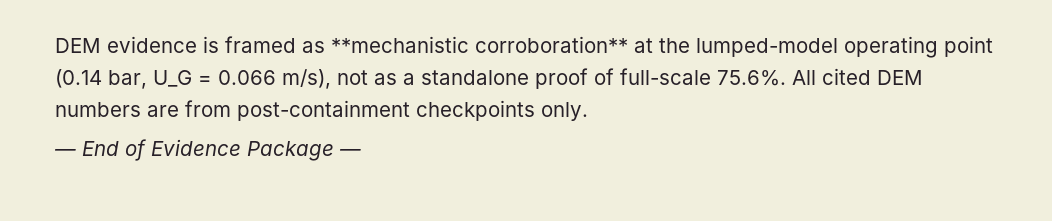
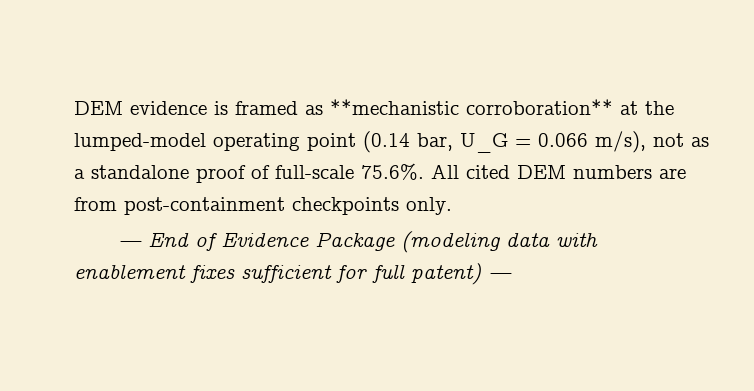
- — End of Evidence Package —
+ — End of Evidence Package (modeling data with enablement fixes sufficient for full patent) —

